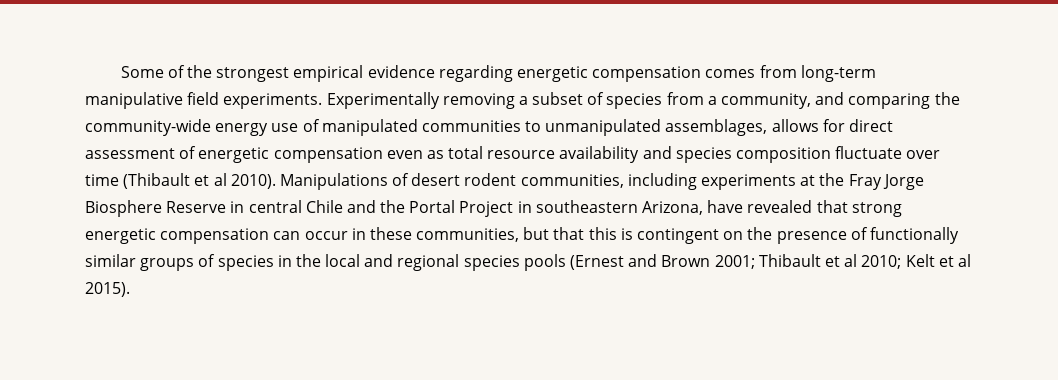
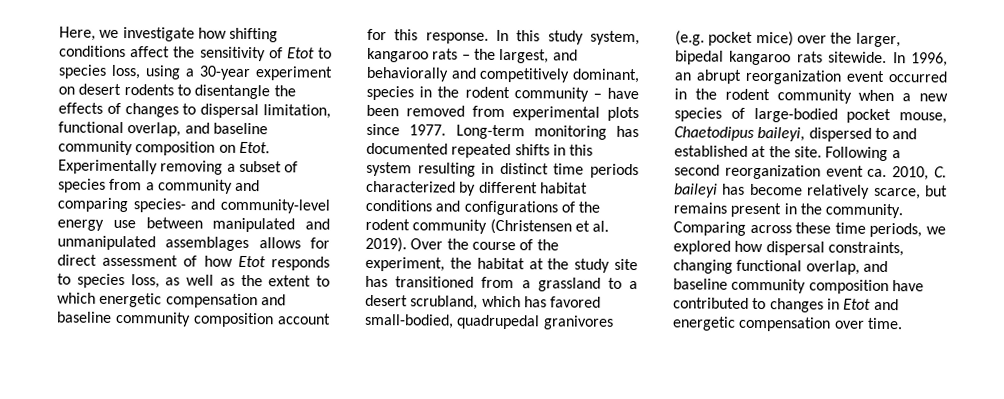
- Some of the strongest empirical evidence regarding energetic compensation comes from long-term manipulative field experiments.
+ Here, we investigate how shifting conditions affect the sensitivity of Etot to species loss, using a 30-year experiment on desert rodents to disentangle the effects of changes to dispersal limitation, functional overlap, and baseline community composition on Etot.
- Experimentally removing a subset of species from a community, and comparing the community-wide energy use of manipulated communities to unmanipulated assemblages, allows for direct assessment of energetic compensation even as total resource availability and species composition fluctuate over time (Thibault et al 2010). Manipulations of desert rodent communities, including experiments at the Fray Jorge Biosphere Reserve in central Chile and the Portal Project in southeastern Arizona, have revealed that strong energetic compensation can occur in these communities, but that this is contingent on the presence of functionally similar groups of species in the local and regional species pools (Ernest and Brown 2001; Thibault et al 2010; Kelt et al 2015).
+ Experimentally removing a subset of species from a community and comparing species- and community-level energy use between manipulated and unmanipulated assemblages allows for direct assessment of how Etot responds to species loss, as well as the extent to which energetic compensation and baseline community composition account for this response. In this study system, kangaroo rats – the largest, and behaviorally and competitively dominant, species in the rodent community – have been removed from experimental plots since 1977. Long-term monitoring has documented repeated shifts in this system resulting in distinct time periods characterized by different habitat conditions and configurations of the rodent community (Christensen et al. 2019). Over the course of the experiment, the habitat at the study site has transitioned from a grassland to a desert scrubland, which has favored small-bodied, quadrupedal granivores (e.g. pocket mice) over the larger, bipedal kangaroo rats sitewide. In 1996, an abrupt reorganization event occurred in the rodent community when a new species of large-bodied pocket mouse, Chaetodipus baileyi, dispersed to and established at the site. Following a second reorganization event ca. 2010, C. baileyi has become relatively scarce, but remains present in the community. Comparing across these time periods, we explored how dispersal constraints, changing functional overlap, and baseline community composition have contributed to changes in Etot and energetic compensation over time.

